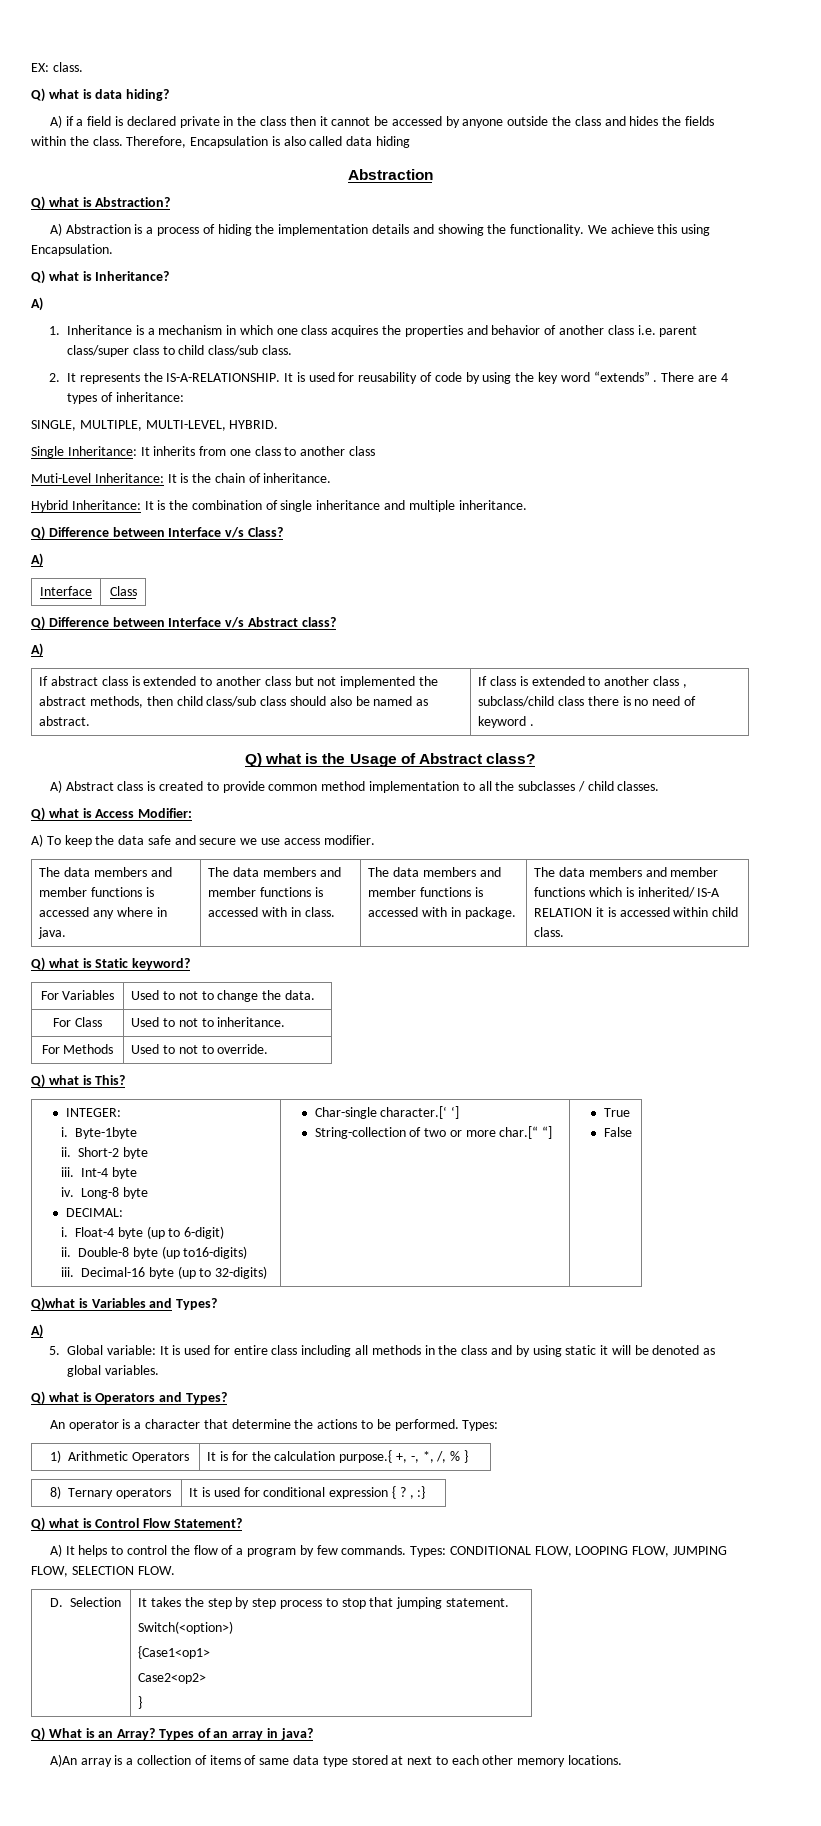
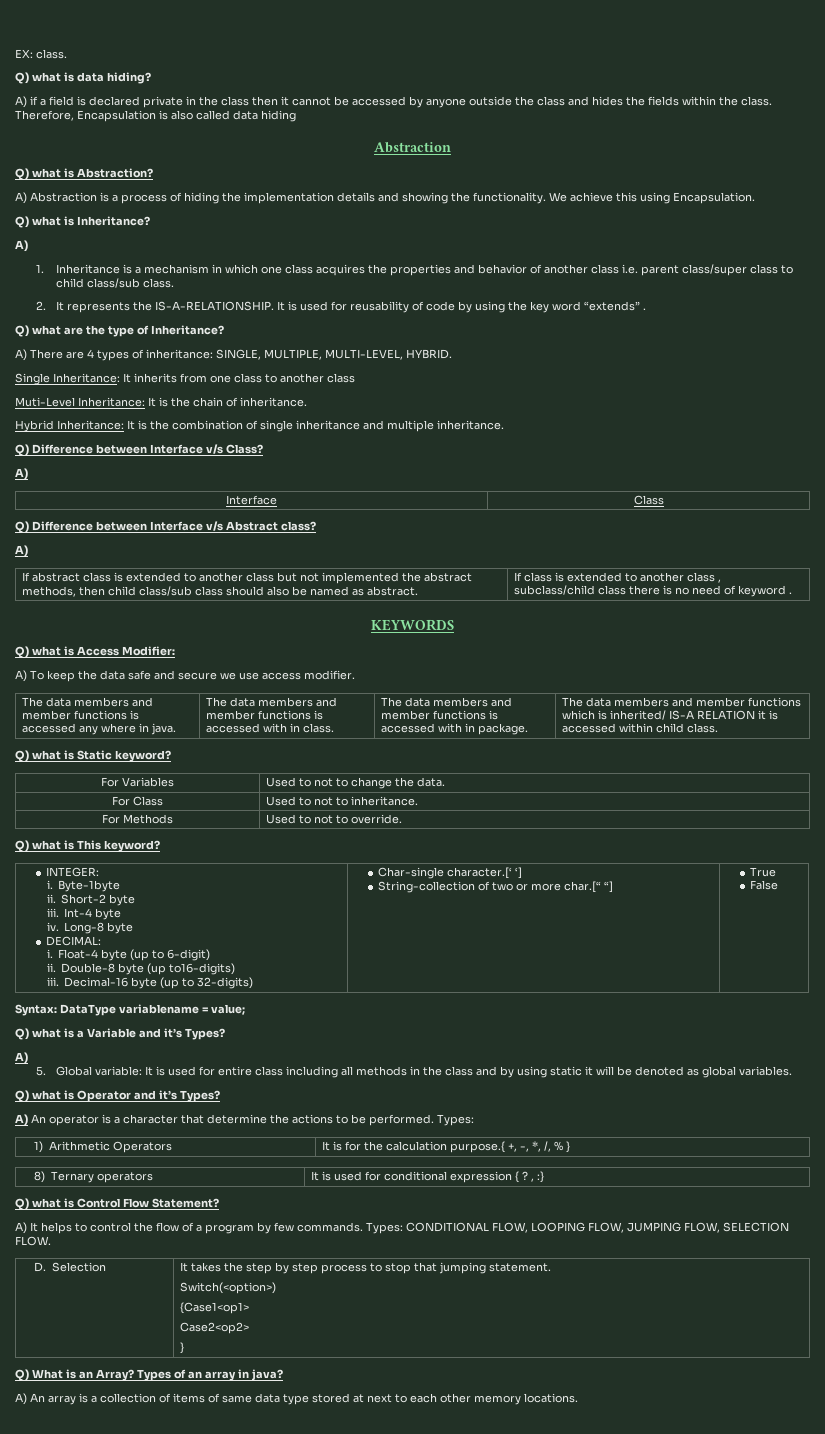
- It is used for reusability of code by using the key word “extends” . There are 4 types of inheritance:
- SINGLE, MULTIPLE, MULTI-LEVEL, HYBRID.
+ It is used for reusability of code by using the key word “extends” .
+ Q) what are the type of Inheritance?
+ A) There are 4 types of inheritance: SINGLE, MULTIPLE, MULTI-LEVEL, HYBRID.
- Q) what is the Usage of Abstract class?
- A) Abstract class is created to provide common method implementation to all the subclasses / child classes.
+ KEYWORDS
- Q) what is This?
+ Q) what is This keyword?
- Q)what is Variables and Types?
+ Syntax: DataType variablename = value;
+ Q) what is a Variable and it’s Types?
- Q) what is Operators and Types?
- An operator is a character that determine the actions to be performed.
+ Q) what is Operator and it’s Types?
+ A) An operator is a character that determine the actions to be performed.
- A)An array is a collection of items of same data type stored at next to each other memory locations.
+ A) An array is a collection of items of same data type stored at next to each other memory locations.

